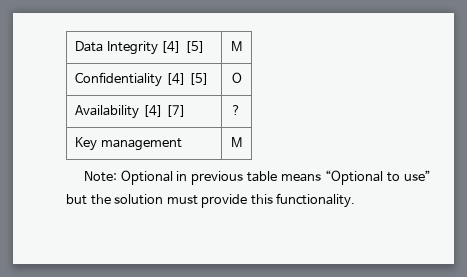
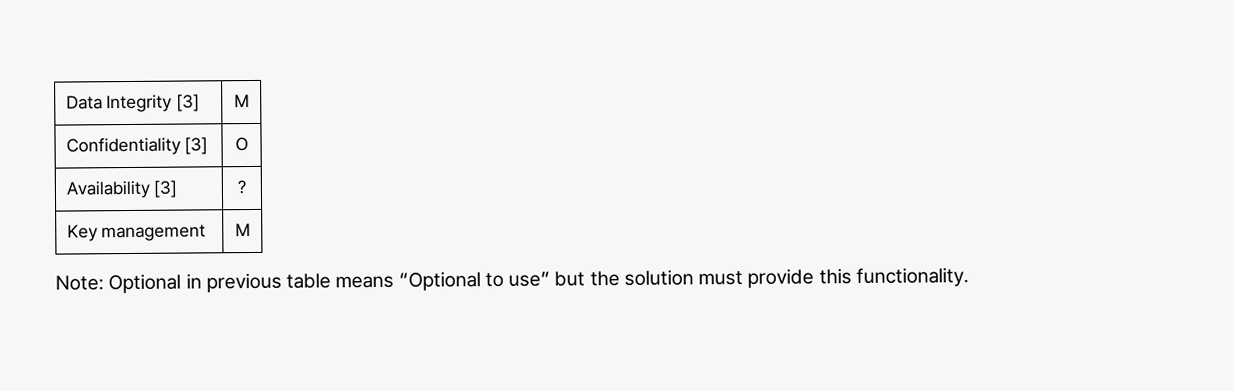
- Data Integrity [4] [5] | M
+ Data Integrity [3] | M
- Confidentiality [4] [5] | O
+ Confidentiality [3] | O
- Availability [4] [7] | ?
+ Availability [3] | ?

